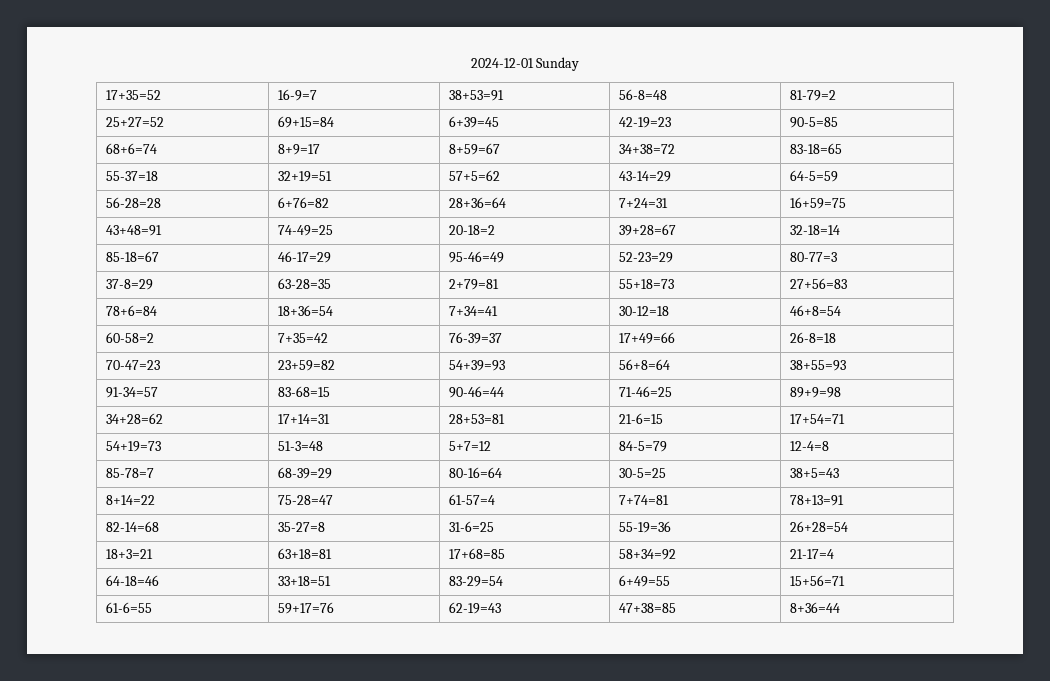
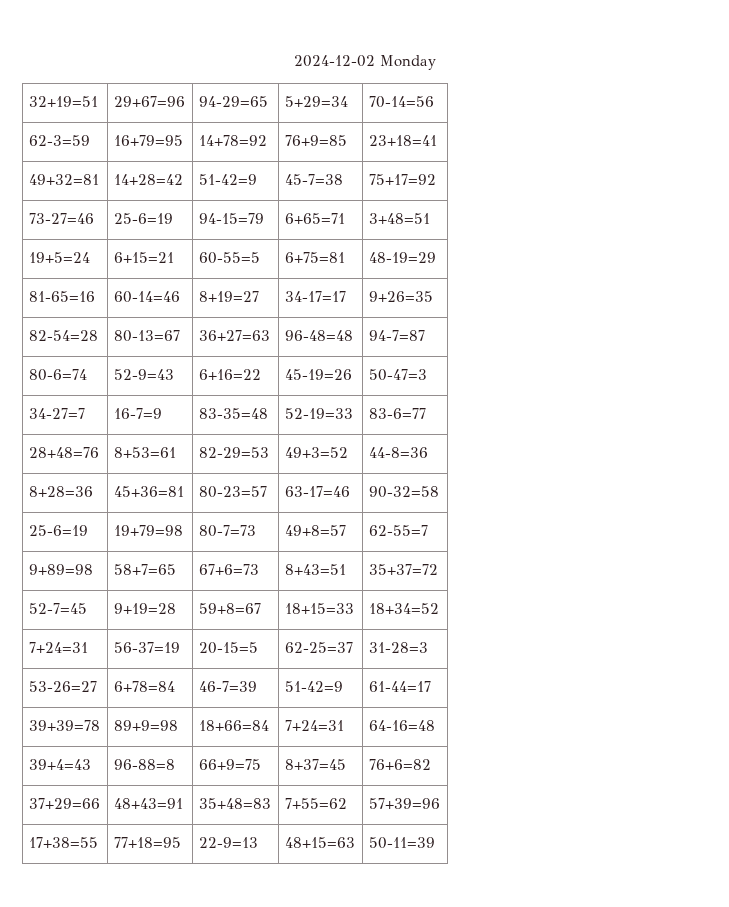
- 2024-12-01 Sunday
- 17+35=52 | 16-9=7 | 38+53=91 | 56-8=48 | 81-79=2
- 25+27=52 | 69+15=84 | 6+39=45 | 42-19=23 | 90-5=85
- 68+6=74 | 8+9=17 | 8+59=67 | 34+38=72 | 83-18=65
- 55-37=18 | 32+19=51 | 57+5=62 | 43-14=29 | 64-5=59
- 56-28=28 | 6+76=82 | 28+36=64 | 7+24=31 | 16+59=75
- 43+48=91 | 74-49=25 | 20-18=2 | 39+28=67 | 32-18=14
- 85-18=67 | 46-17=29 | 95-46=49 | 52-23=29 | 80-77=3
- 37-8=29 | 63-28=35 | 2+79=81 | 55+18=73 | 27+56=83
- 78+6=84 | 18+36=54 | 7+34=41 | 30-12=18 | 46+8=54
- 60-58=2 | 7+35=42 | 76-39=37 | 17+49=66 | 26-8=18
- 70-47=23 | 23+59=82 | 54+39=93 | 56+8=64 | 38+55=93
- 91-34=57 | 83-68=15 | 90-46=44 | 71-46=25 | 89+9=98
- 34+28=62 | 17+14=31 | 28+53=81 | 21-6=15 | 17+54=71
- 54+19=73 | 51-3=48 | 5+7=12 | 84-5=79 | 12-4=8
- 85-78=7 | 68-39=29 | 80-16=64 | 30-5=25 | 38+5=43
- 8+14=22 | 75-28=47 | 61-57=4 | 7+74=81 | 78+13=91
- 82-14=68 | 35-27=8 | 31-6=25 | 55-19=36 | 26+28=54
- 18+3=21 | 63+18=81 | 17+68=85 | 58+34=92 | 21-17=4
- 64-18=46 | 33+18=51 | 83-29=54 | 6+49=55 | 15+56=71
- 61-6=55 | 59+17=76 | 62-19=43 | 47+38=85 | 8+36=44
+ 2024-12-02 Monday
+ 32+19=51 | 29+67=96 | 94-29=65 | 5+29=34 | 70-14=56
+ 62-3=59 | 16+79=95 | 14+78=92 | 76+9=85 | 23+18=41
+ 49+32=81 | 14+28=42 | 51-42=9 | 45-7=38 | 75+17=92
+ 73-27=46 | 25-6=19 | 94-15=79 | 6+65=71 | 3+48=51
+ 19+5=24 | 6+15=21 | 60-55=5 | 6+75=81 | 48-19=29
+ 81-65=16 | 60-14=46 | 8+19=27 | 34-17=17 | 9+26=35
+ 82-54=28 | 80-13=67 | 36+27=63 | 96-48=48 | 94-7=87
+ 80-6=74 | 52-9=43 | 6+16=22 | 45-19=26 | 50-47=3
+ 34-27=7 | 16-7=9 | 83-35=48 | 52-19=33 | 83-6=77
+ 28+48=76 | 8+53=61 | 82-29=53 | 49+3=52 | 44-8=36
+ 8+28=36 | 45+36=81 | 80-23=57 | 63-17=46 | 90-32=58
+ 25-6=19 | 19+79=98 | 80-7=73 | 49+8=57 | 62-55=7
+ 9+89=98 | 58+7=65 | 67+6=73 | 8+43=51 | 35+37=72
+ 52-7=45 | 9+19=28 | 59+8=67 | 18+15=33 | 18+34=52
+ 7+24=31 | 56-37=19 | 20-15=5 | 62-25=37 | 31-28=3
+ 53-26=27 | 6+78=84 | 46-7=39 | 51-42=9 | 61-44=17
+ 39+39=78 | 89+9=98 | 18+66=84 | 7+24=31 | 64-16=48
+ 39+4=43 | 96-88=8 | 66+9=75 | 8+37=45 | 76+6=82
+ 37+29=66 | 48+43=91 | 35+48=83 | 7+55=62 | 57+39=96
+ 17+38=55 | 77+18=95 | 22-9=13 | 48+15=63 | 50-11=39

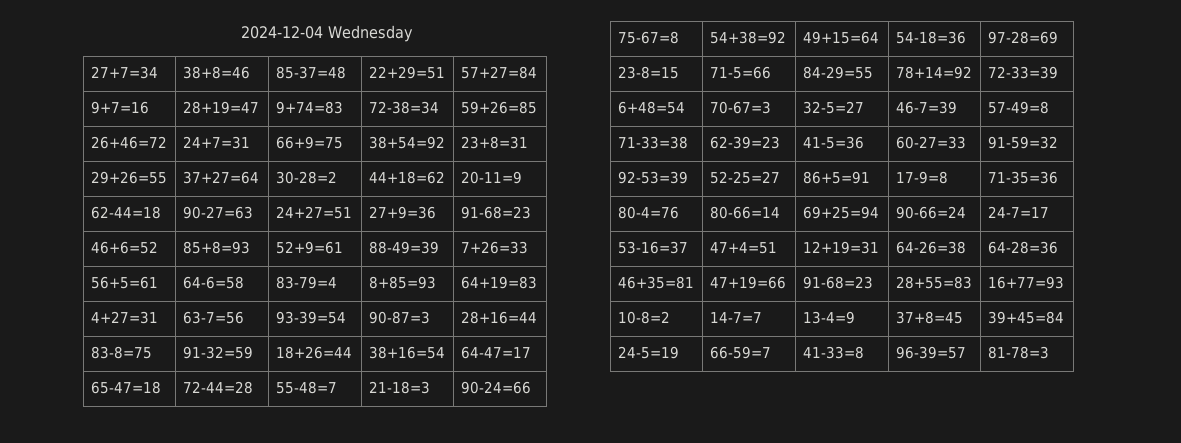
- 2024-12-02 Monday
- 32+19=51 | 29+67=96 | 94-29=65 | 5+29=34 | 70-14=56
- 62-3=59 | 16+79=95 | 14+78=92 | 76+9=85 | 23+18=41
- 49+32=81 | 14+28=42 | 51-42=9 | 45-7=38 | 75+17=92
- 73-27=46 | 25-6=19 | 94-15=79 | 6+65=71 | 3+48=51
- 19+5=24 | 6+15=21 | 60-55=5 | 6+75=81 | 48-19=29
- 81-65=16 | 60-14=46 | 8+19=27 | 34-17=17 | 9+26=35
- 82-54=28 | 80-13=67 | 36+27=63 | 96-48=48 | 94-7=87
- 80-6=74 | 52-9=43 | 6+16=22 | 45-19=26 | 50-47=3
- 34-27=7 | 16-7=9 | 83-35=48 | 52-19=33 | 83-6=77
- 28+48=76 | 8+53=61 | 82-29=53 | 49+3=52 | 44-8=36
- 8+28=36 | 45+36=81 | 80-23=57 | 63-17=46 | 90-32=58
- 25-6=19 | 19+79=98 | 80-7=73 | 49+8=57 | 62-55=7
- 9+89=98 | 58+7=65 | 67+6=73 | 8+43=51 | 35+37=72
- 52-7=45 | 9+19=28 | 59+8=67 | 18+15=33 | 18+34=52
- 7+24=31 | 56-37=19 | 20-15=5 | 62-25=37 | 31-28=3
- 53-26=27 | 6+78=84 | 46-7=39 | 51-42=9 | 61-44=17
- 39+39=78 | 89+9=98 | 18+66=84 | 7+24=31 | 64-16=48
- 39+4=43 | 96-88=8 | 66+9=75 | 8+37=45 | 76+6=82
- 37+29=66 | 48+43=91 | 35+48=83 | 7+55=62 | 57+39=96
- 17+38=55 | 77+18=95 | 22-9=13 | 48+15=63 | 50-11=39
+ 2024-12-04 Wednesday
+ 27+7=34 | 38+8=46 | 85-37=48 | 22+29=51 | 57+27=84
+ 9+7=16 | 28+19=47 | 9+74=83 | 72-38=34 | 59+26=85
+ 26+46=72 | 24+7=31 | 66+9=75 | 38+54=92 | 23+8=31
+ 29+26=55 | 37+27=64 | 30-28=2 | 44+18=62 | 20-11=9
+ 62-44=18 | 90-27=63 | 24+27=51 | 27+9=36 | 91-68=23
+ 46+6=52 | 85+8=93 | 52+9=61 | 88-49=39 | 7+26=33
+ 56+5=61 | 64-6=58 | 83-79=4 | 8+85=93 | 64+19=83
+ 4+27=31 | 63-7=56 | 93-39=54 | 90-87=3 | 28+16=44
+ 83-8=75 | 91-32=59 | 18+26=44 | 38+16=54 | 64-47=17
+ 65-47=18 | 72-44=28 | 55-48=7 | 21-18=3 | 90-24=66
+ 75-67=8 | 54+38=92 | 49+15=64 | 54-18=36 | 97-28=69
+ 23-8=15 | 71-5=66 | 84-29=55 | 78+14=92 | 72-33=39
+ 6+48=54 | 70-67=3 | 32-5=27 | 46-7=39 | 57-49=8
+ 71-33=38 | 62-39=23 | 41-5=36 | 60-27=33 | 91-59=32
+ 92-53=39 | 52-25=27 | 86+5=91 | 17-9=8 | 71-35=36
+ 80-4=76 | 80-66=14 | 69+25=94 | 90-66=24 | 24-7=17
+ 53-16=37 | 47+4=51 | 12+19=31 | 64-26=38 | 64-28=36
+ 46+35=81 | 47+19=66 | 91-68=23 | 28+55=83 | 16+77=93
+ 10-8=2 | 14-7=7 | 13-4=9 | 37+8=45 | 39+45=84
+ 24-5=19 | 66-59=7 | 41-33=8 | 96-39=57 | 81-78=3

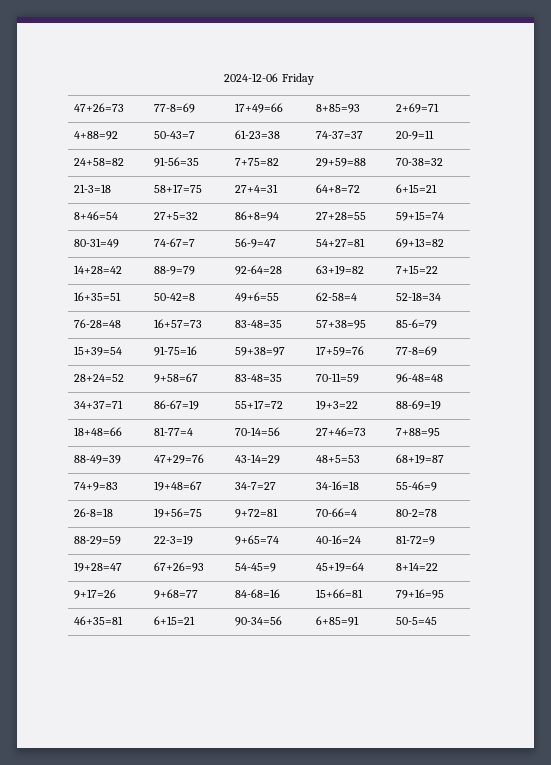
- 2024-12-04 Wednesday
- 27+7=34 | 38+8=46 | 85-37=48 | 22+29=51 | 57+27=84
- 9+7=16 | 28+19=47 | 9+74=83 | 72-38=34 | 59+26=85
- 26+46=72 | 24+7=31 | 66+9=75 | 38+54=92 | 23+8=31
- 29+26=55 | 37+27=64 | 30-28=2 | 44+18=62 | 20-11=9
- 62-44=18 | 90-27=63 | 24+27=51 | 27+9=36 | 91-68=23
- 46+6=52 | 85+8=93 | 52+9=61 | 88-49=39 | 7+26=33
- 56+5=61 | 64-6=58 | 83-79=4 | 8+85=93 | 64+19=83
- 4+27=31 | 63-7=56 | 93-39=54 | 90-87=3 | 28+16=44
- 83-8=75 | 91-32=59 | 18+26=44 | 38+16=54 | 64-47=17
- 65-47=18 | 72-44=28 | 55-48=7 | 21-18=3 | 90-24=66
- 75-67=8 | 54+38=92 | 49+15=64 | 54-18=36 | 97-28=69
- 23-8=15 | 71-5=66 | 84-29=55 | 78+14=92 | 72-33=39
- 6+48=54 | 70-67=3 | 32-5=27 | 46-7=39 | 57-49=8
- 71-33=38 | 62-39=23 | 41-5=36 | 60-27=33 | 91-59=32
- 92-53=39 | 52-25=27 | 86+5=91 | 17-9=8 | 71-35=36
- 80-4=76 | 80-66=14 | 69+25=94 | 90-66=24 | 24-7=17
- 53-16=37 | 47+4=51 | 12+19=31 | 64-26=38 | 64-28=36
- 46+35=81 | 47+19=66 | 91-68=23 | 28+55=83 | 16+77=93
- 10-8=2 | 14-7=7 | 13-4=9 | 37+8=45 | 39+45=84
- 24-5=19 | 66-59=7 | 41-33=8 | 96-39=57 | 81-78=3
+ 2024-12-06 Friday
+ 47+26=73 | 77-8=69 | 17+49=66 | 8+85=93 | 2+69=71
+ 4+88=92 | 50-43=7 | 61-23=38 | 74-37=37 | 20-9=11
+ 24+58=82 | 91-56=35 | 7+75=82 | 29+59=88 | 70-38=32
+ 21-3=18 | 58+17=75 | 27+4=31 | 64+8=72 | 6+15=21
+ 8+46=54 | 27+5=32 | 86+8=94 | 27+28=55 | 59+15=74
+ 80-31=49 | 74-67=7 | 56-9=47 | 54+27=81 | 69+13=82
+ 14+28=42 | 88-9=79 | 92-64=28 | 63+19=82 | 7+15=22
+ 16+35=51 | 50-42=8 | 49+6=55 | 62-58=4 | 52-18=34
+ 76-28=48 | 16+57=73 | 83-48=35 | 57+38=95 | 85-6=79
+ 15+39=54 | 91-75=16 | 59+38=97 | 17+59=76 | 77-8=69
+ 28+24=52 | 9+58=67 | 83-48=35 | 70-11=59 | 96-48=48
+ 34+37=71 | 86-67=19 | 55+17=72 | 19+3=22 | 88-69=19
+ 18+48=66 | 81-77=4 | 70-14=56 | 27+46=73 | 7+88=95
+ 88-49=39 | 47+29=76 | 43-14=29 | 48+5=53 | 68+19=87
+ 74+9=83 | 19+48=67 | 34-7=27 | 34-16=18 | 55-46=9
+ 26-8=18 | 19+56=75 | 9+72=81 | 70-66=4 | 80-2=78
+ 88-29=59 | 22-3=19 | 9+65=74 | 40-16=24 | 81-72=9
+ 19+28=47 | 67+26=93 | 54-45=9 | 45+19=64 | 8+14=22
+ 9+17=26 | 9+68=77 | 84-68=16 | 15+66=81 | 79+16=95
+ 46+35=81 | 6+15=21 | 90-34=56 | 6+85=91 | 50-5=45

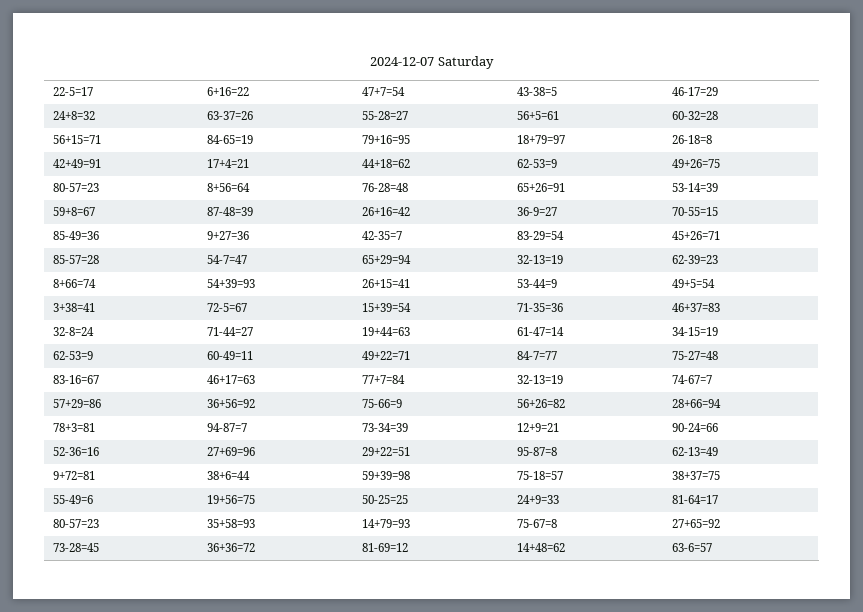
- 2024-12-06 Friday
- 47+26=73 | 77-8=69 | 17+49=66 | 8+85=93 | 2+69=71
- 4+88=92 | 50-43=7 | 61-23=38 | 74-37=37 | 20-9=11
- 24+58=82 | 91-56=35 | 7+75=82 | 29+59=88 | 70-38=32
- 21-3=18 | 58+17=75 | 27+4=31 | 64+8=72 | 6+15=21
- 8+46=54 | 27+5=32 | 86+8=94 | 27+28=55 | 59+15=74
- 80-31=49 | 74-67=7 | 56-9=47 | 54+27=81 | 69+13=82
- 14+28=42 | 88-9=79 | 92-64=28 | 63+19=82 | 7+15=22
- 16+35=51 | 50-42=8 | 49+6=55 | 62-58=4 | 52-18=34
- 76-28=48 | 16+57=73 | 83-48=35 | 57+38=95 | 85-6=79
- 15+39=54 | 91-75=16 | 59+38=97 | 17+59=76 | 77-8=69
- 28+24=52 | 9+58=67 | 83-48=35 | 70-11=59 | 96-48=48
- 34+37=71 | 86-67=19 | 55+17=72 | 19+3=22 | 88-69=19
- 18+48=66 | 81-77=4 | 70-14=56 | 27+46=73 | 7+88=95
- 88-49=39 | 47+29=76 | 43-14=29 | 48+5=53 | 68+19=87
- 74+9=83 | 19+48=67 | 34-7=27 | 34-16=18 | 55-46=9
- 26-8=18 | 19+56=75 | 9+72=81 | 70-66=4 | 80-2=78
- 88-29=59 | 22-3=19 | 9+65=74 | 40-16=24 | 81-72=9
- 19+28=47 | 67+26=93 | 54-45=9 | 45+19=64 | 8+14=22
- 9+17=26 | 9+68=77 | 84-68=16 | 15+66=81 | 79+16=95
- 46+35=81 | 6+15=21 | 90-34=56 | 6+85=91 | 50-5=45
+ 2024-12-07 Saturday
+ 22-5=17 | 6+16=22 | 47+7=54 | 43-38=5 | 46-17=29
+ 24+8=32 | 63-37=26 | 55-28=27 | 56+5=61 | 60-32=28
+ 56+15=71 | 84-65=19 | 79+16=95 | 18+79=97 | 26-18=8
+ 42+49=91 | 17+4=21 | 44+18=62 | 62-53=9 | 49+26=75
+ 80-57=23 | 8+56=64 | 76-28=48 | 65+26=91 | 53-14=39
+ 59+8=67 | 87-48=39 | 26+16=42 | 36-9=27 | 70-55=15
+ 85-49=36 | 9+27=36 | 42-35=7 | 83-29=54 | 45+26=71
+ 85-57=28 | 54-7=47 | 65+29=94 | 32-13=19 | 62-39=23
+ 8+66=74 | 54+39=93 | 26+15=41 | 53-44=9 | 49+5=54
+ 3+38=41 | 72-5=67 | 15+39=54 | 71-35=36 | 46+37=83
+ 32-8=24 | 71-44=27 | 19+44=63 | 61-47=14 | 34-15=19
+ 62-53=9 | 60-49=11 | 49+22=71 | 84-7=77 | 75-27=48
+ 83-16=67 | 46+17=63 | 77+7=84 | 32-13=19 | 74-67=7
+ 57+29=86 | 36+56=92 | 75-66=9 | 56+26=82 | 28+66=94
+ 78+3=81 | 94-87=7 | 73-34=39 | 12+9=21 | 90-24=66
+ 52-36=16 | 27+69=96 | 29+22=51 | 95-87=8 | 62-13=49
+ 9+72=81 | 38+6=44 | 59+39=98 | 75-18=57 | 38+37=75
+ 55-49=6 | 19+56=75 | 50-25=25 | 24+9=33 | 81-64=17
+ 80-57=23 | 35+58=93 | 14+79=93 | 75-67=8 | 27+65=92
+ 73-28=45 | 36+36=72 | 81-69=12 | 14+48=62 | 63-6=57

